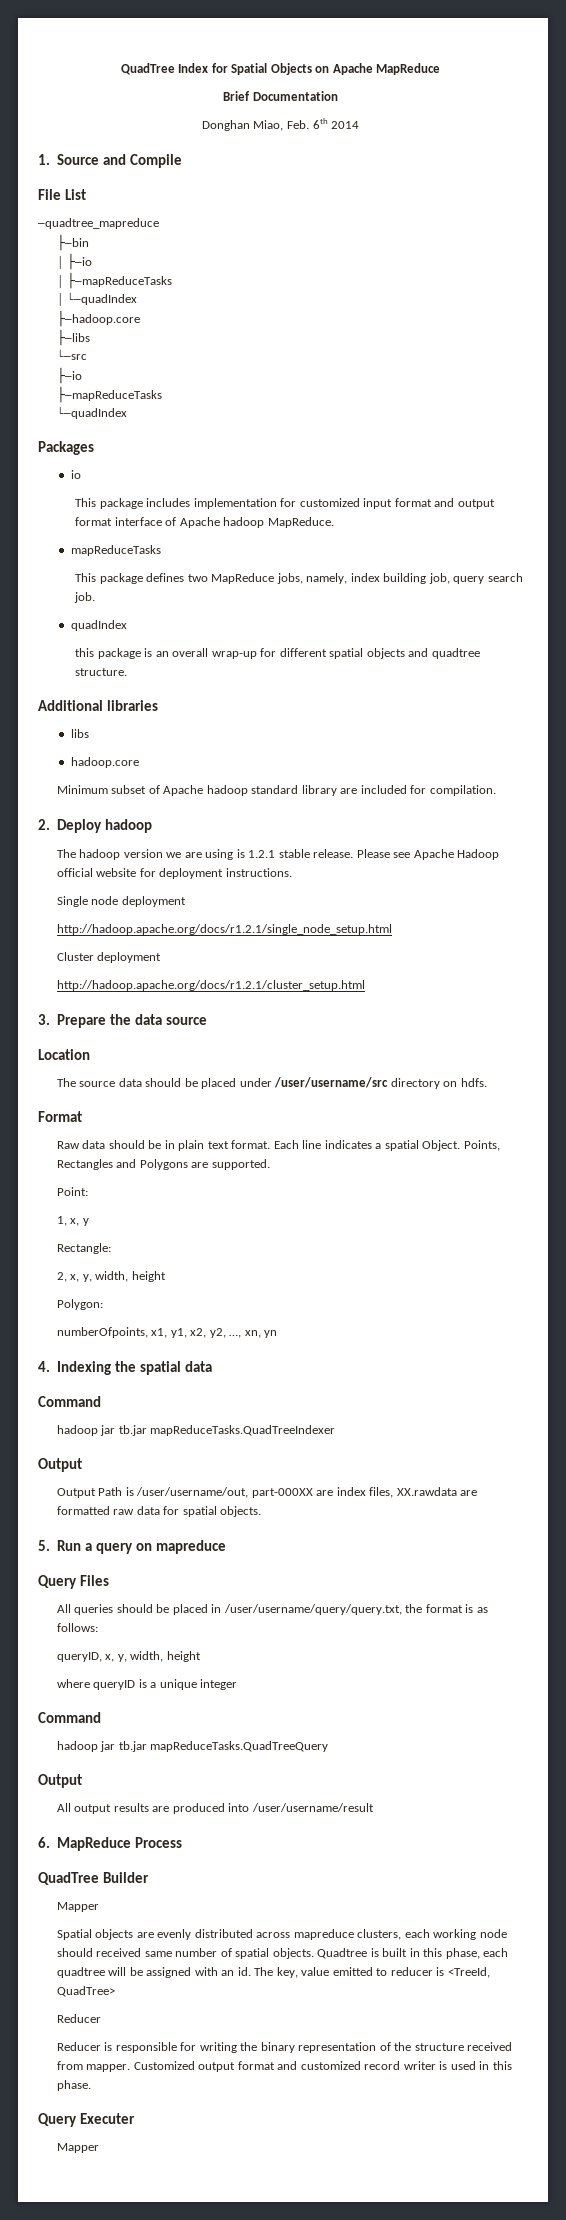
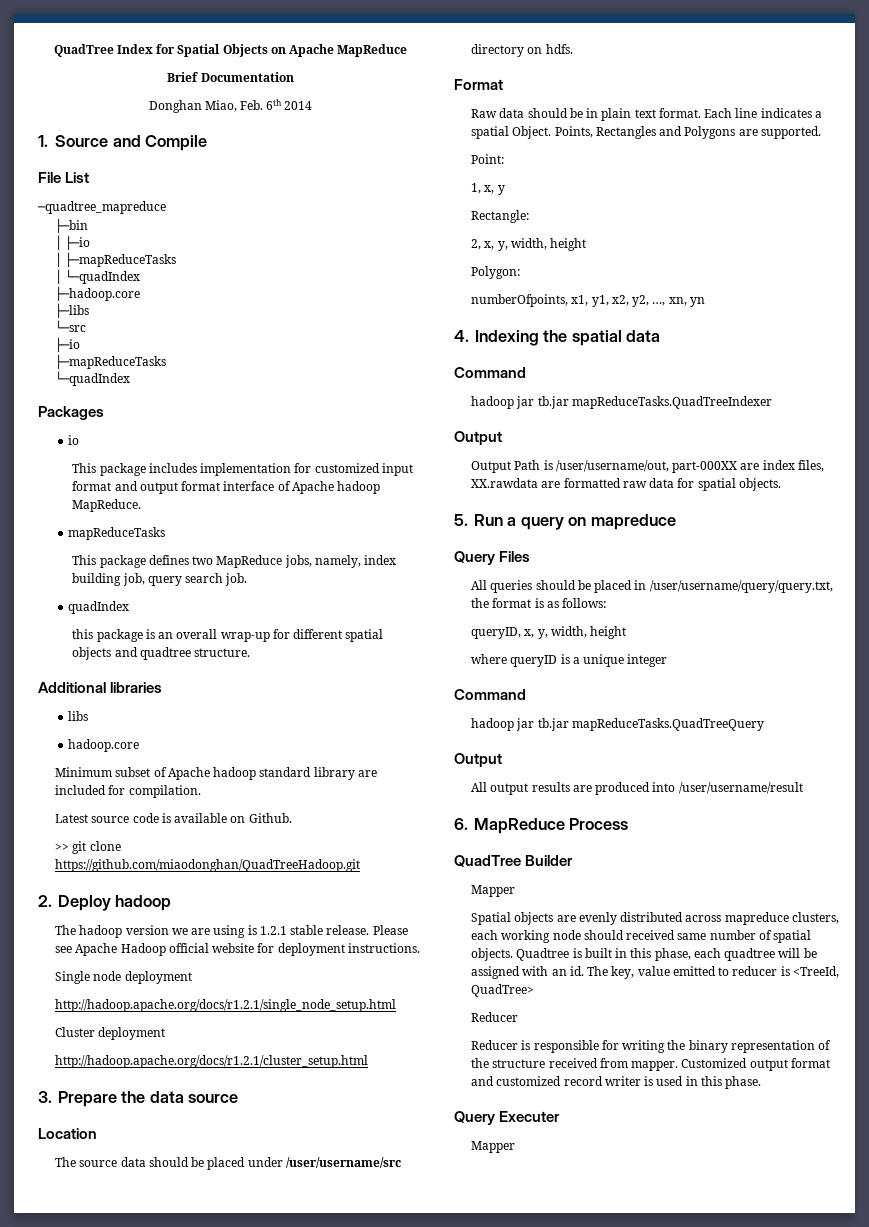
+ Latest source code is available on Github.
+ >> git clone https://github.com/miaodonghan/QuadTreeHadoop.git

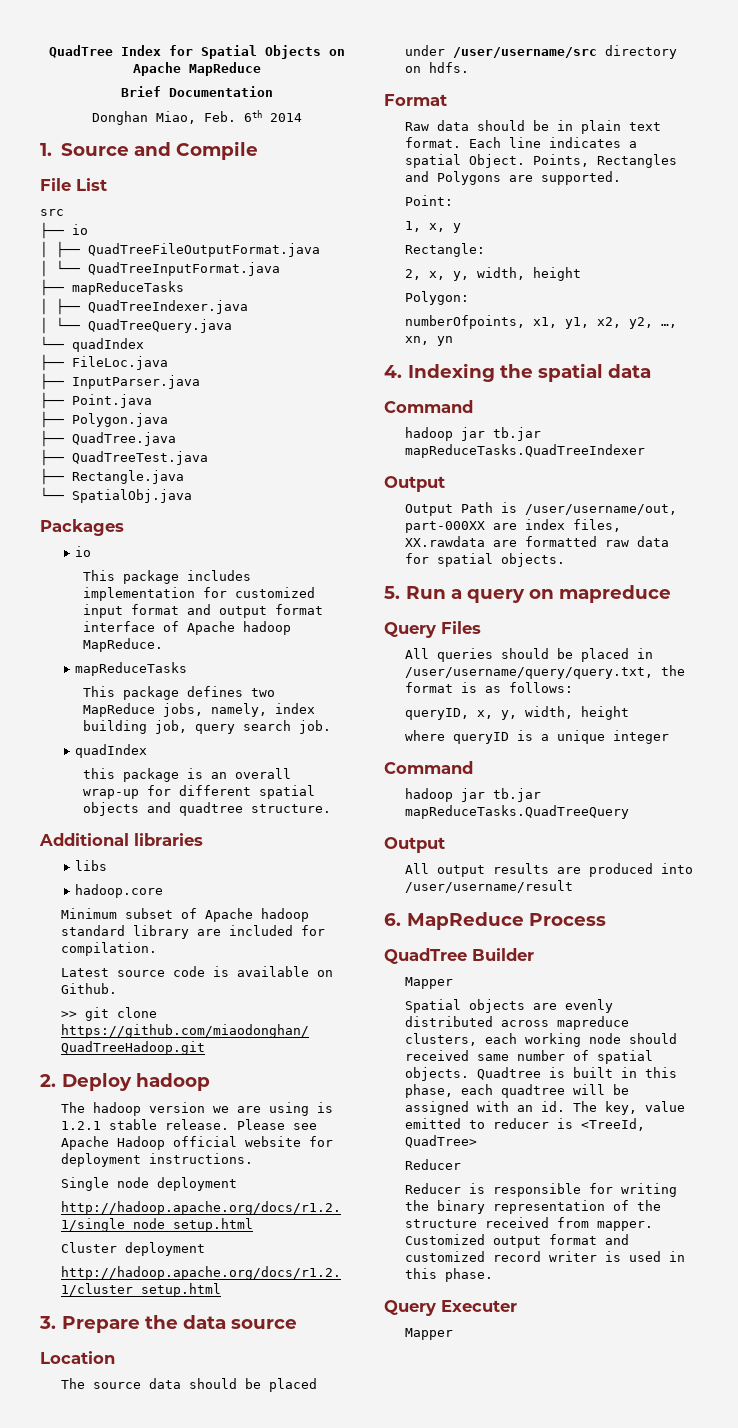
- ─quadtree_mapreduce
- ├─bin
- │ ├─io
- │ ├─mapReduceTasks
- │ └─quadIndex
- ├─hadoop.core
- ├─libs
- └─src
- ├─io
- ├─mapReduceTasks
- └─quadIndex
+ src
+ ├── io
+ │ ├── QuadTreeFileOutputFormat.java
+ │ └── QuadTreeInputFormat.java
+ ├── mapReduceTasks
+ │ ├── QuadTreeIndexer.java
+ │ └── QuadTreeQuery.java
+ └── quadIndex
+ ├── FileLoc.java
+ ├── InputParser.java
+ ├── Point.java
+ ├── Polygon.java
+ ├── QuadTree.java
+ ├── QuadTreeTest.java
+ ├── Rectangle.java
+ └── SpatialObj.java

